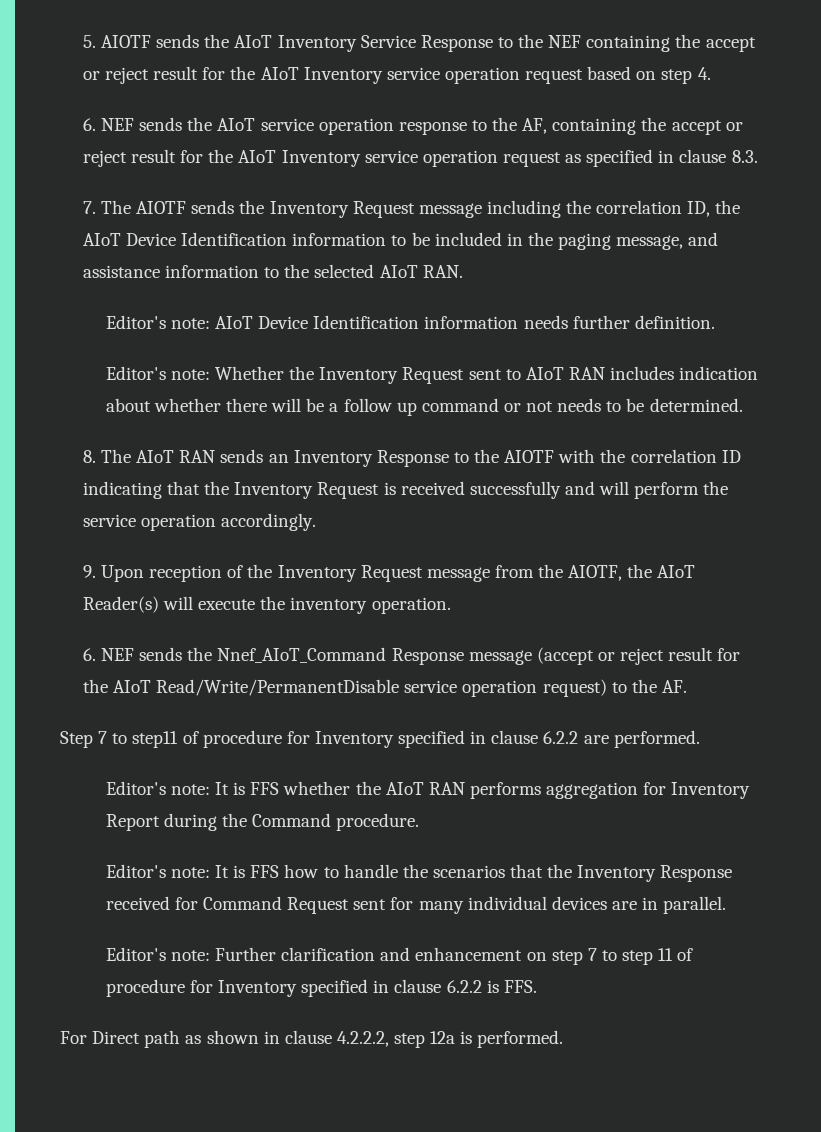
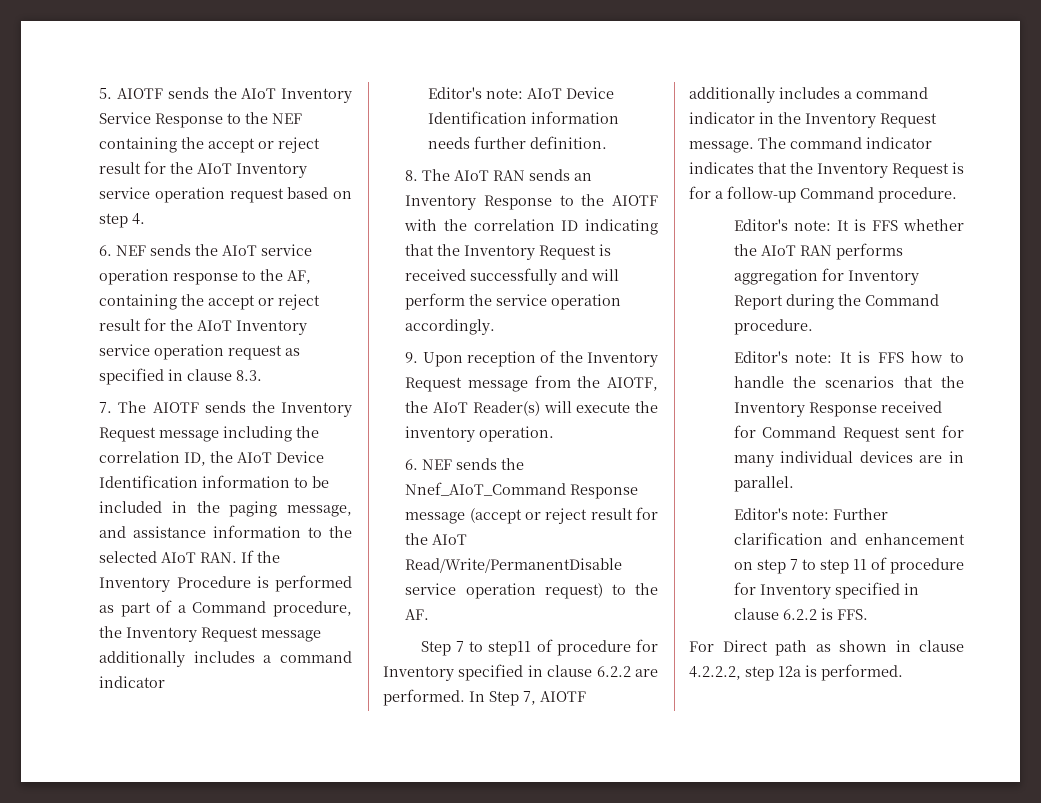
- 7. The AIOTF sends the Inventory Request message including the correlation ID, the AIoT Device Identification information to be included in the paging message, and assistance information to the selected AIoT RAN.
+ 7. The AIOTF sends the Inventory Request message including the correlation ID, the AIoT Device Identification information to be included in the paging message, and assistance information to the selected AIoT RAN. If the Inventory Procedure is performed as part of a Command procedure, the Inventory Request message additionally includes a command indicator
- Editor's note: Whether the Inventory Request sent to AIoT RAN includes indication about whether there will be a follow up command or not needs to be determined.
+ In Step 7, AIOTF additionally includes a command indicator in the Inventory Request message. The command indicator indicates that the Inventory Request is for a follow-up Command procedure.

